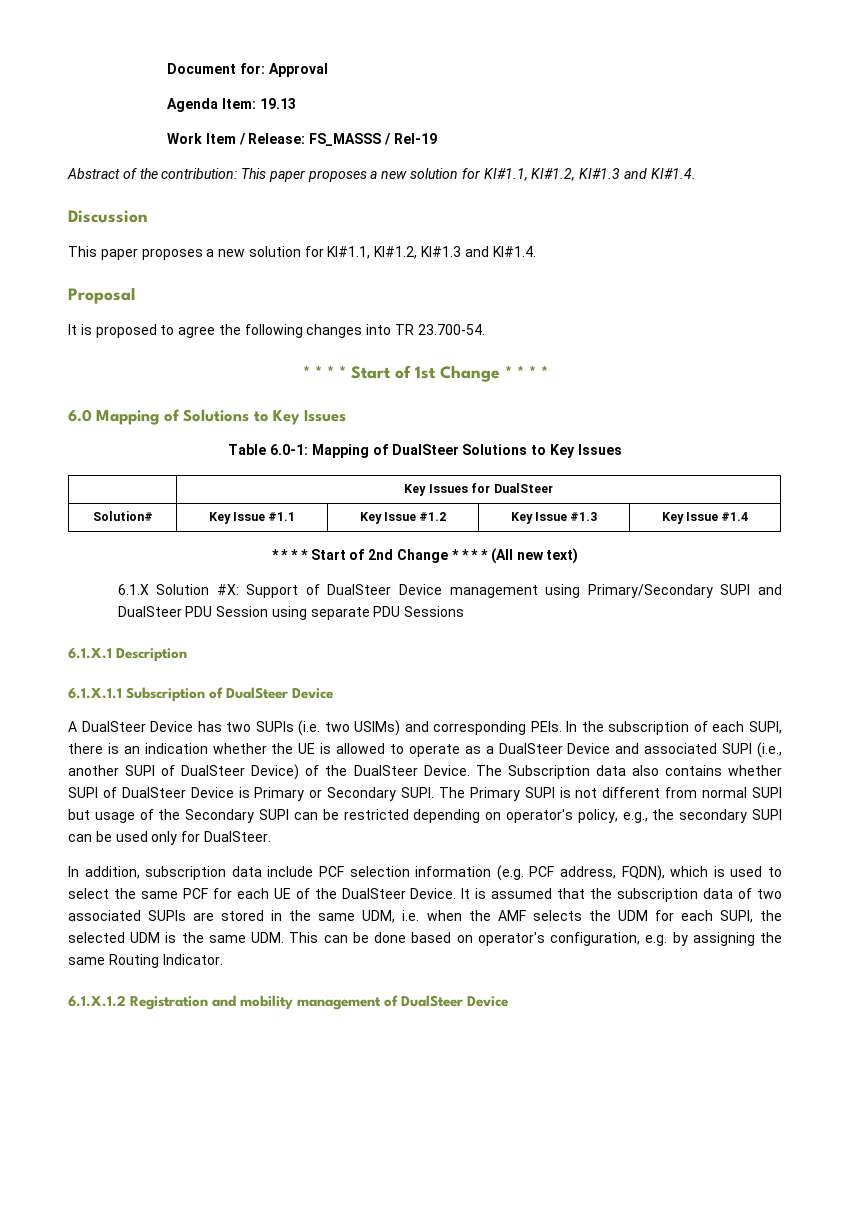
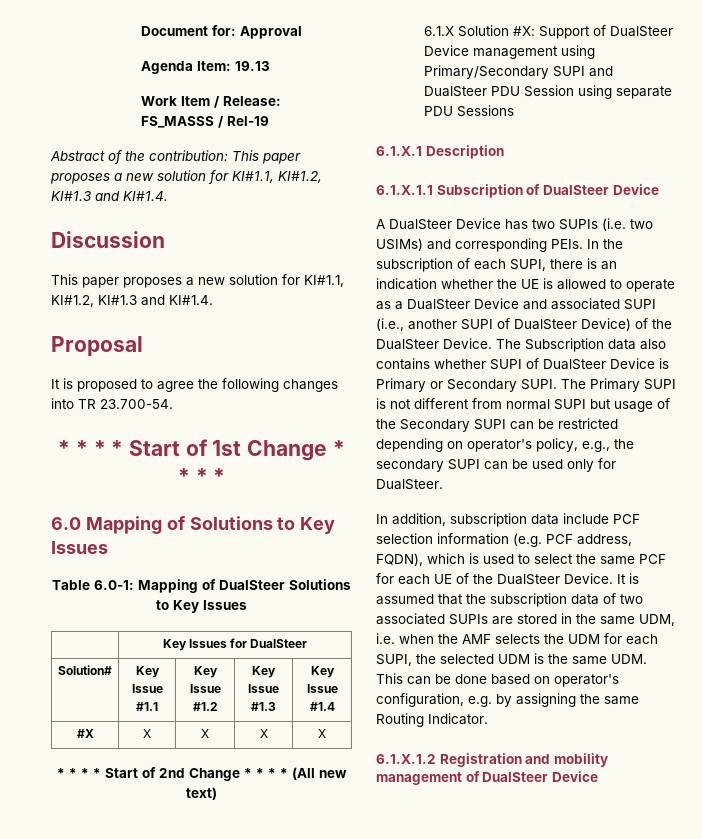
+ #X | X | X | X | X

